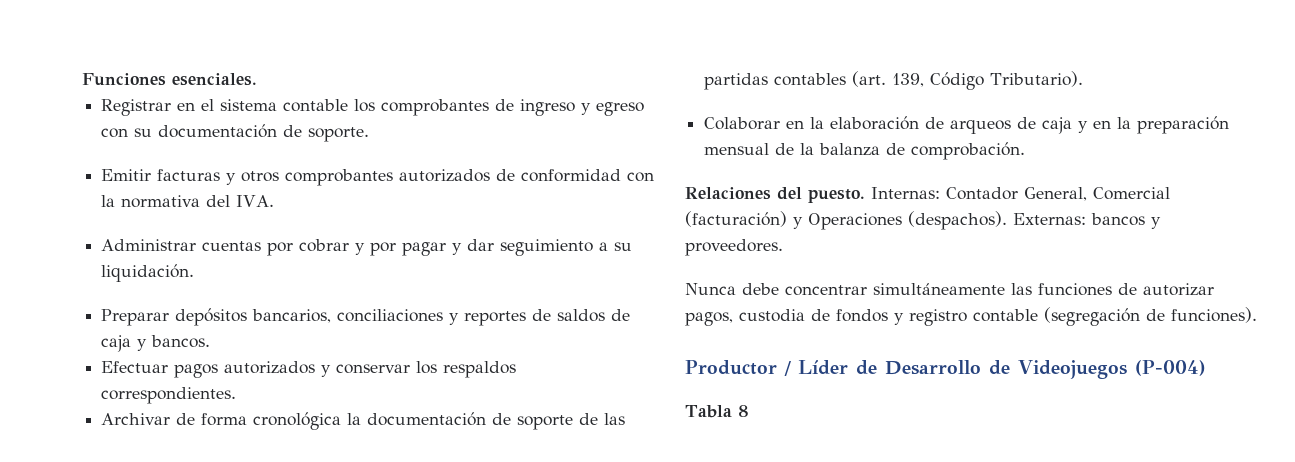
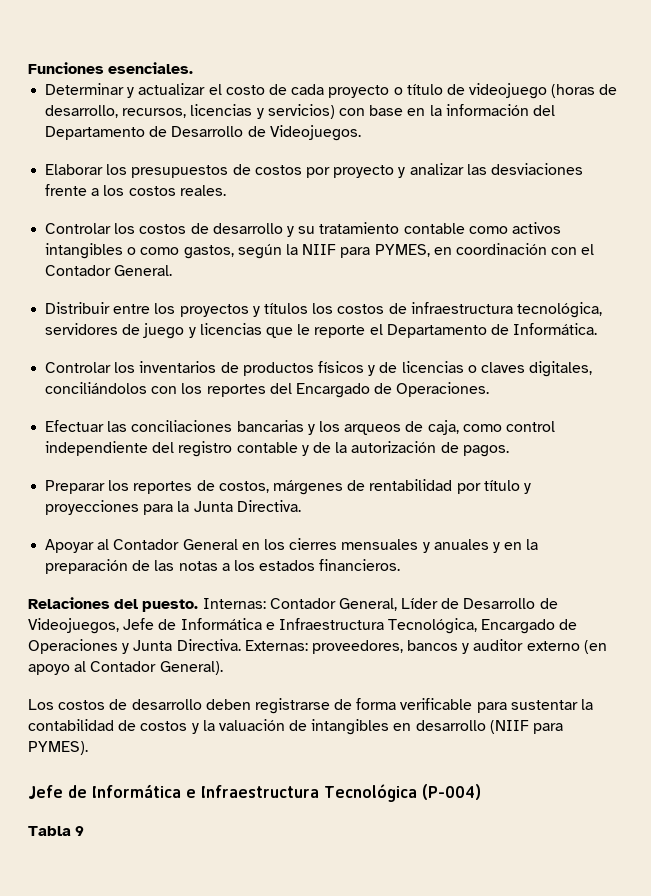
- Registrar en el sistema contable los comprobantes de ingreso y egreso con su documentación de soporte.
- Emitir facturas y otros comprobantes autorizados de conformidad con la normativa del IVA.
- Administrar cuentas por cobrar y por pagar y dar seguimiento a su liquidación.
- Preparar depósitos bancarios, conciliaciones y reportes de saldos de caja y bancos.
- Efectuar pagos autorizados y conservar los respaldos correspondientes.
- Archivar de forma cronológica la documentación de soporte de las partidas contables (art. 139, Código Tributario).
- Colaborar en la elaboración de arqueos de caja y en la preparación mensual de la balanza de comprobación.
+ Determinar y actualizar el costo de cada proyecto o título de videojuego (horas de desarrollo, recursos, licencias y servicios) con base en la información del Departamento de Desarrollo de Videojuegos.
+ Elaborar los presupuestos de costos por proyecto y analizar las desviaciones frente a los costos reales.
+ Controlar los costos de desarrollo y su tratamiento contable como activos intangibles o como gastos, según la NIIF para PYMES, en coordinación con el Contador General.
+ Distribuir entre los proyectos y títulos los costos de infraestructura tecnológica, servidores de juego y licencias que le reporte el Departamento de Informática.
+ Controlar los inventarios de productos físicos y de licencias o claves digitales, conciliándolos con los reportes del Encargado de Operaciones.
+ Efectuar las conciliaciones bancarias y los arqueos de caja, como control independiente del registro contable y de la autorización de pagos.
+ Preparar los reportes de costos, márgenes de rentabilidad por título y proyecciones para la Junta Directiva.
+ Apoyar al Contador General en los cierres mensuales y anuales y en la preparación de las notas a los estados financieros.
- Internas: Contador General, Comercial (facturación) y Operaciones (despachos). Externas: bancos y proveedores.
- Nunca debe concentrar simultáneamente las funciones de autorizar pagos, custodia de fondos y registro contable (segregación de funciones).
- Productor / Líder de Desarrollo de Videojuegos (P-004)
+ Internas: Contador General, Líder de Desarrollo de Videojuegos, Jefe de Informática e Infraestructura Tecnológica, Encargado de Operaciones y Junta Directiva. Externas: proveedores, bancos y auditor externo (en apoyo al Contador General).
+ Los costos de desarrollo deben registrarse de forma verificable para sustentar la contabilidad de costos y la valuación de intangibles en desarrollo (NIIF para PYMES).
+ Jefe de Informática e Infraestructura Tecnológica (P-004)
- Tabla 8
+ Tabla 9

